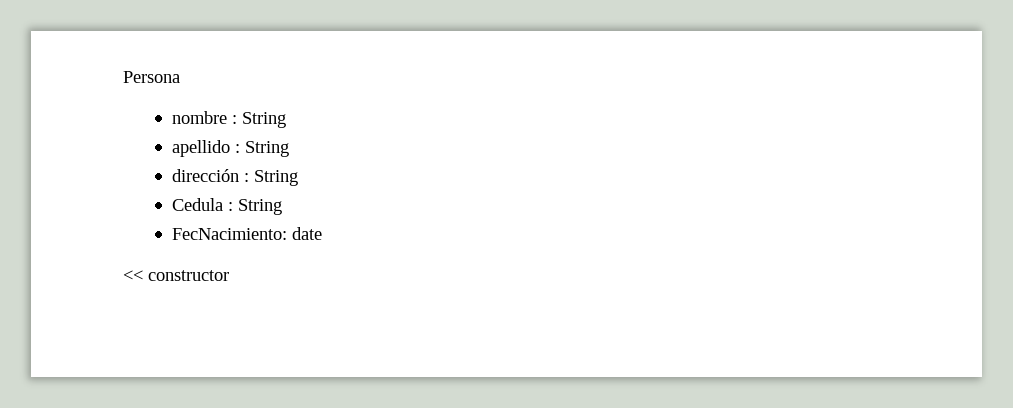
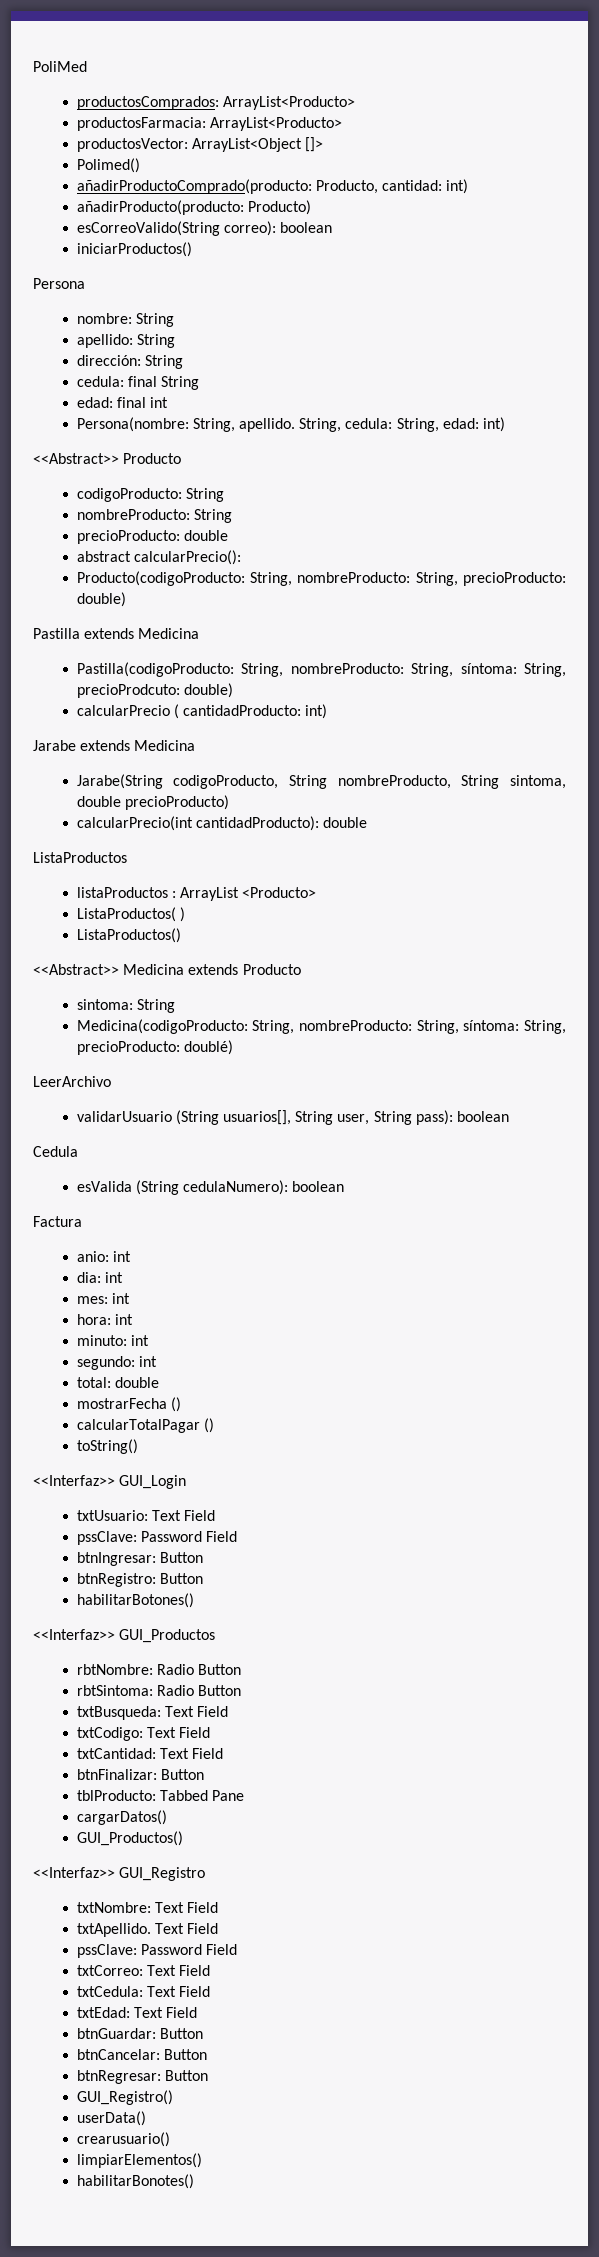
+ PoliMed
+ productosComprados: ArrayList<Producto>
+ productosFarmacia: ArrayList<Producto>
+ productosVector: ArrayList<Object []>
+ Polimed()
+ añadirProductoComprado(producto: Producto, cantidad: int)
+ añadirProducto(producto: Producto)
+ esCorreoValido(String correo): boolean
+ iniciarProductos()
- nombre : String
- apellido : String
- dirección : String
- Cedula : String
- FecNacimiento: date
- << constructor
+ nombre: String
+ apellido: String
+ dirección: String
+ cedula: final String
+ edad: final int
+ Persona(nombre: String, apellido. String, cedula: String, edad: int)
+ <<Abstract>> Producto
+ codigoProducto: String
+ nombreProducto: String
+ precioProducto: double
+ abstract calcularPrecio():
+ Producto(codigoProducto: String, nombreProducto: String, precioProducto: double)
+ Pastilla extends Medicina
+ Pastilla(codigoProducto: String, nombreProducto: String, síntoma: String, precioProdcuto: double)
+ calcularPrecio ( cantidadProducto: int)
+ Jarabe extends Medicina
+ Jarabe(String codigoProducto, String nombreProducto, String sintoma, double precioProducto)
+ calcularPrecio(int cantidadProducto): double
+ ListaProductos
+ listaProductos : ArrayList <Producto>
+ ListaProductos( )
+ ListaProductos()
+ <<Abstract>> Medicina extends Producto
+ sintoma: String
+ Medicina(codigoProducto: String, nombreProducto: String, síntoma: String, precioProducto: doublé)
+ LeerArchivo
+ validarUsuario (String usuarios[], String user, String pass): boolean
+ Cedula
+ esValida (String cedulaNumero): boolean
+ Factura
+ anio: int
+ dia: int
+ mes: int
+ hora: int
+ minuto: int
+ segundo: int
+ total: double
+ mostrarFecha ()
+ calcularTotalPagar ()
+ toString()
+ <<Interfaz>> GUI_Login
+ txtUsuario: Text Field
+ pssClave: Password Field
+ btnIngresar: Button
+ btnRegistro: Button
+ habilitarBotones()
+ <<Interfaz>> GUI_Productos
+ rbtNombre: Radio Button
+ rbtSintoma: Radio Button
+ txtBusqueda: Text Field
+ txtCodigo: Text Field
+ txtCantidad: Text Field
+ btnFinalizar: Button
+ tblProducto: Tabbed Pane
+ cargarDatos()
+ GUI_Productos()
+ <<Interfaz>> GUI_Registro
+ txtNombre: Text Field
+ txtApellido. Text Field
+ pssClave: Password Field
+ txtCorreo: Text Field
+ txtCedula: Text Field
+ txtEdad: Text Field
+ btnGuardar: Button
+ btnCancelar: Button
+ btnRegresar: Button
+ GUI_Registro()
+ userData()
+ crearusuario()
+ limpiarElementos()
+ habilitarBonotes()

